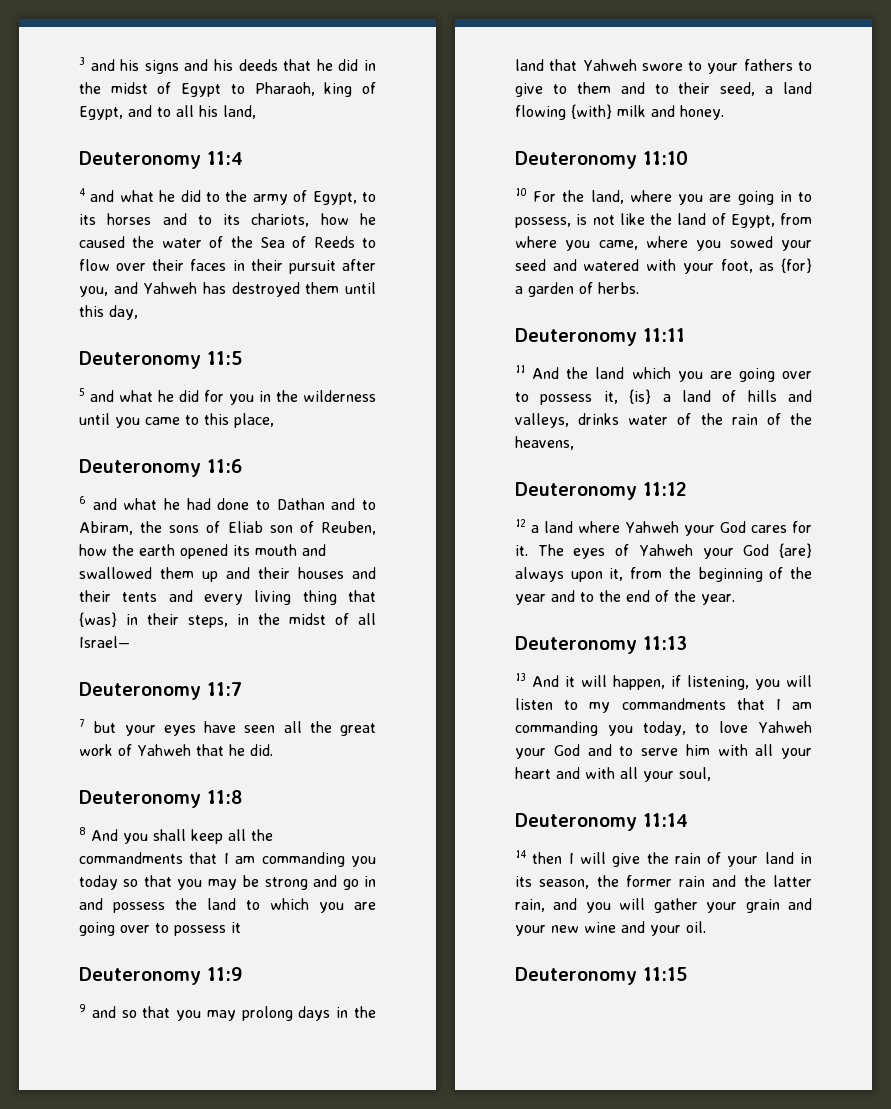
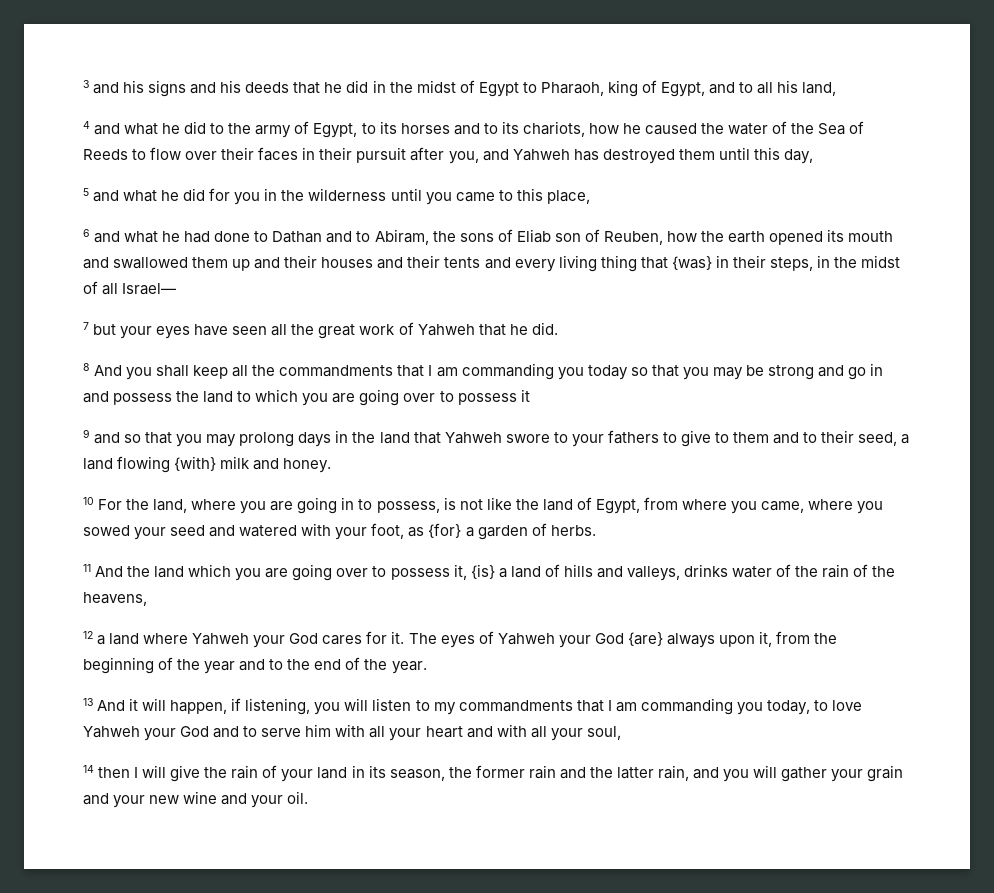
- Deuteronomy 11:4
- Deuteronomy 11:5
- Deuteronomy 11:6
- Deuteronomy 11:7
- Deuteronomy 11:8
- Deuteronomy 11:9
- Deuteronomy 11:10
- Deuteronomy 11:11
- Deuteronomy 11:12
- Deuteronomy 11:13
- Deuteronomy 11:14
- Deuteronomy 11:15

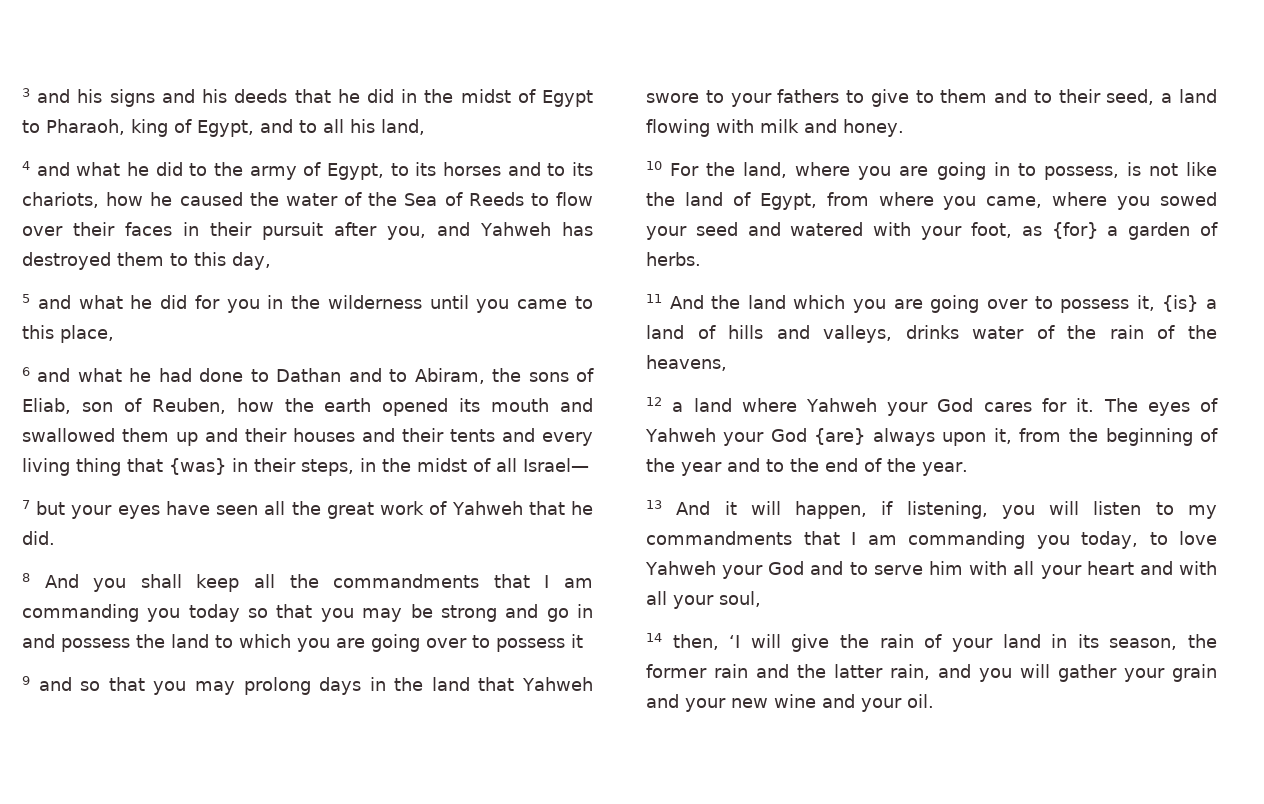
- 4 and what he did to the army of Egypt, to its horses and to its chariots, how he caused the water of the Sea of Reeds to flow over their faces in their pursuit after you, and Yahweh has destroyed them until this day,
+ 4 and what he did to the army of Egypt, to its horses and to its chariots, how he caused the water of the Sea of Reeds to flow over their faces in their pursuit after you, and Yahweh has destroyed them to this day,
- 6 and what he had done to Dathan and to Abiram, the sons of Eliab son of Reuben, how the earth opened its mouth and swallowed them up and their houses and their tents and every living thing that {was} in their steps, in the midst of all Israel—
+ 6 and what he had done to Dathan and to Abiram, the sons of Eliab, son of Reuben, how the earth opened its mouth and swallowed them up and their houses and their tents and every living thing that {was} in their steps, in the midst of all Israel—
- 9 and so that you may prolong days in the land that Yahweh swore to your fathers to give to them and to their seed, a land flowing {with} milk and honey.
+ 9 and so that you may prolong days in the land that Yahweh swore to your fathers to give to them and to their seed, a land flowing with milk and honey.
- 14 then I will give the rain of your land in its season, the former rain and the latter rain, and you will gather your grain and your new wine and your oil.
+ 14 then, ‘I will give the rain of your land in its season, the former rain and the latter rain, and you will gather your grain and your new wine and your oil.

